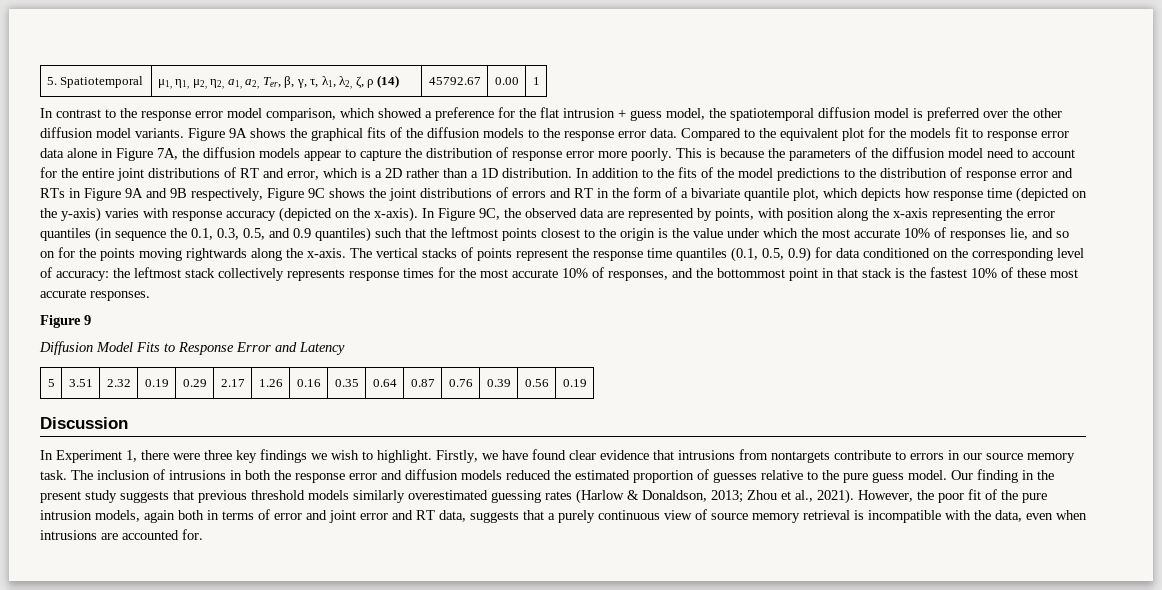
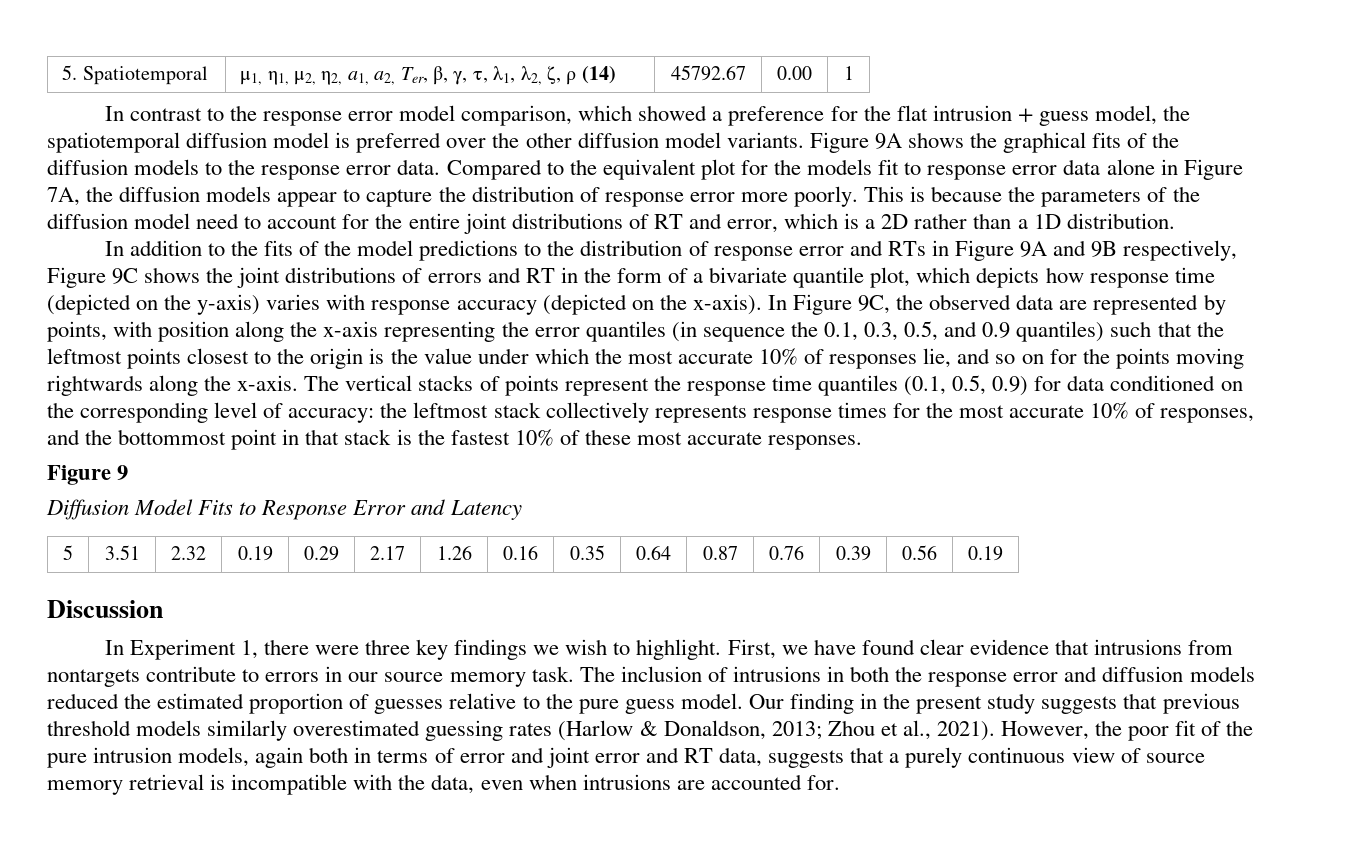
- This is because the parameters of the diffusion model need to account for the entire joint distributions of RT and error, which is a 2D rather than a 1D distribution. In addition to the fits of the model predictions to the distribution of response error and RTs in Figure 9A and 9B respectively, Figure 9C shows the joint distributions of errors and RT in the form of a bivariate quantile plot, which depicts how response time (depicted on the y-axis) varies with response accuracy (depicted on the x-axis).
+ This is because the parameters of the diffusion model need to account for the entire joint distributions of RT and error, which is a 2D rather than a 1D distribution.
+ In addition to the fits of the model predictions to the distribution of response error and RTs in Figure 9A and 9B respectively, Figure 9C shows the joint distributions of errors and RT in the form of a bivariate quantile plot, which depicts how response time (depicted on the y-axis) varies with response accuracy (depicted on the x-axis).
- Firstly, we have found clear evidence that intrusions from nontargets contribute to errors in our source memory task.
+ First, we have found clear evidence that intrusions from nontargets contribute to errors in our source memory task.

